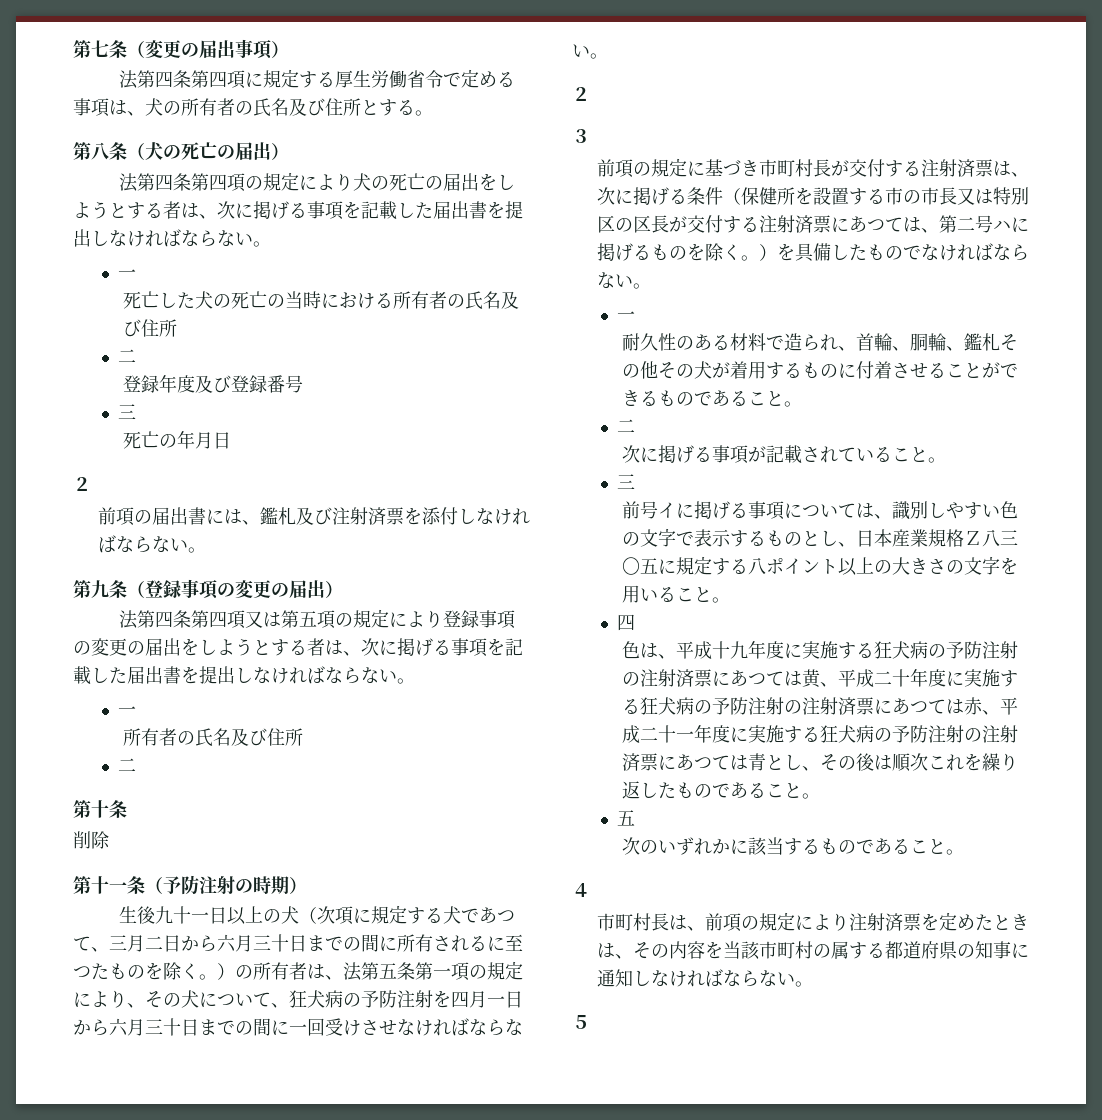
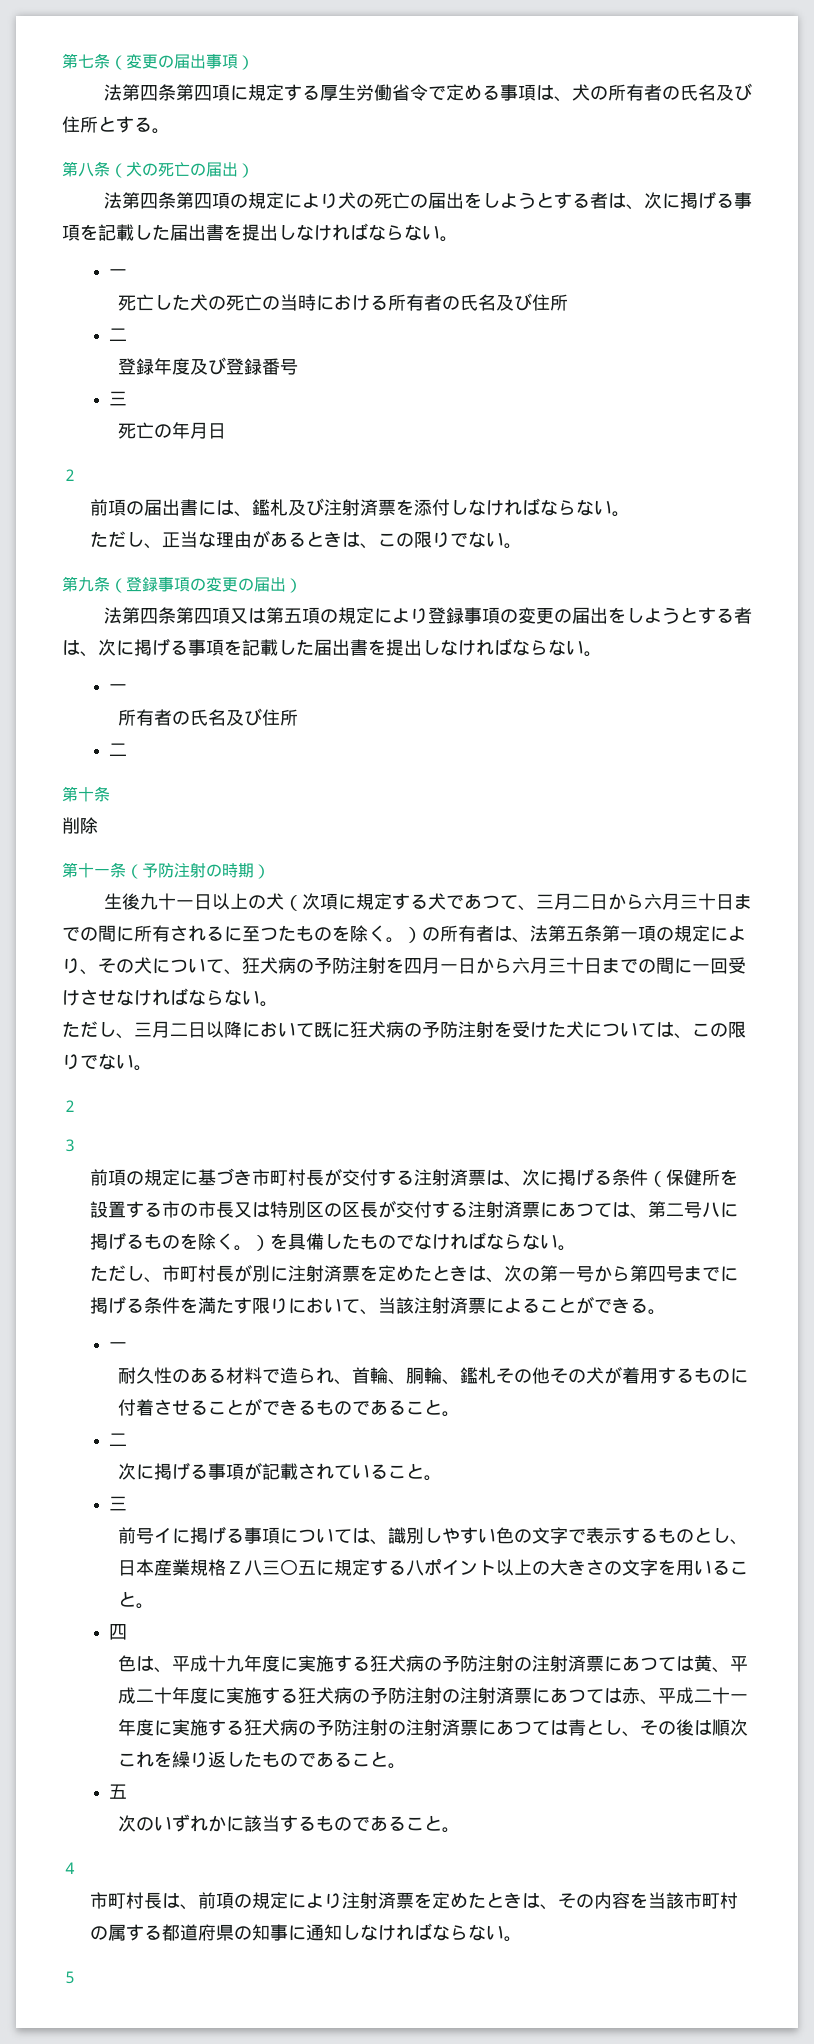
+ ただし、正当な理由があるときは、この限りでない。
+ ただし、三月二日以降において既に狂犬病の予防注射を受けた犬については、この限りでない。
+ ただし、市町村長が別に注射済票を定めたときは、次の第一号から第四号までに掲げる条件を満たす限りにおいて、当該注射済票によることができる。

